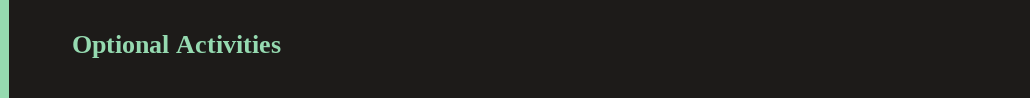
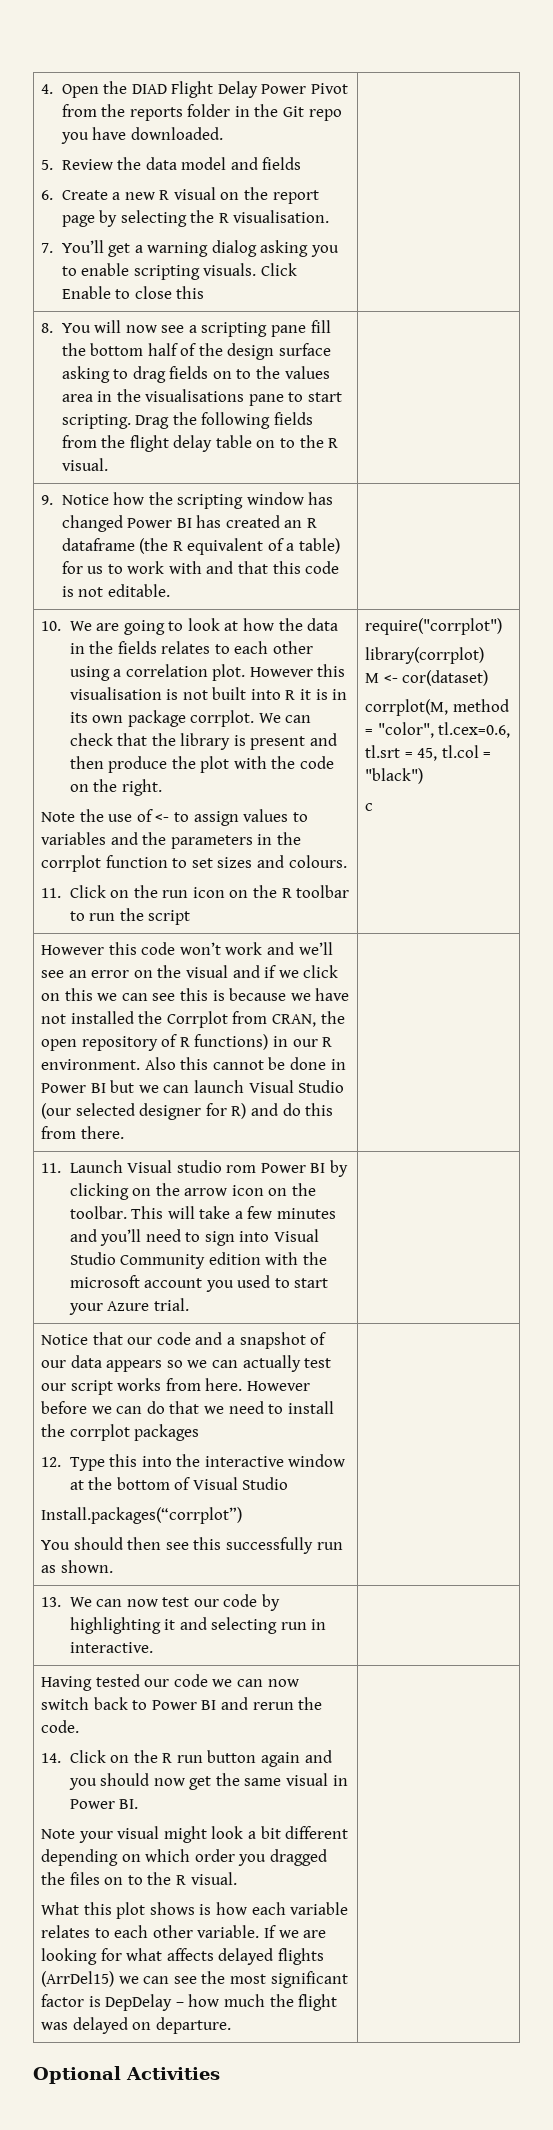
+ 4. Open the DIAD Flight Delay Power Pivot from the reports folder in the Git repo you have downloaded.
+ 5. Review the data model and fields
+ 6. Create a new R visual on the report page by selecting the R visualisation.
+ 7. You’ll get a warning dialog asking you to enable scripting visuals. Click Enable to close this |
+ 8. You will now see a scripting pane fill the bottom half of the design surface asking to drag fields on to the values area in the visualisations pane to start scripting. Drag the following fields from the flight delay table on to the R visual. |
+ 9. Notice how the scripting window has changed Power BI has created an R dataframe (the R equivalent of a table) for us to work with and that this code is not editable. |
+ 10. We are going to look at how the data in the fields relates to each other using a correlation plot. However this visualisation is not built into R it is in its own package corrplot. We can check that the library is present and then produce the plot with the code on the right.
+ Note the use of <- to assign values to variables and the parameters in the corrplot function to set sizes and colours.
+ 11. Click on the run icon on the R toolbar to run the script | require("corrplot")
+ library(corrplot)
+ M <- cor(dataset)
+ corrplot(M, method = "color", tl.cex=0.6, tl.srt = 45, tl.col = "black")
+ c
+ However this code won’t work and we’ll see an error on the visual and if we click on this we can see this is because we have not installed the Corrplot from CRAN, the open repository of R functions) in our R environment. Also this cannot be done in Power BI but we can launch Visual Studio (our selected designer for R) and do this from there. |
+ 11. Launch Visual studio rom Power BI by clicking on the arrow icon on the toolbar. This will take a few minutes and you’ll need to sign into Visual Studio Community edition with the microsoft account you used to start your Azure trial. |
+ Notice that our code and a snapshot of our data appears so we can actually test our script works from here. However before we can do that we need to install the corrplot packages
+ 12. Type this into the interactive window at the bottom of Visual Studio
+ Install.packages(“corrplot”)
+ You should then see this successfully run as shown. |
+ 13. We can now test our code by highlighting it and selecting run in interactive. |
+ Having tested our code we can now switch back to Power BI and rerun the code.
+ 14. Click on the R run button again and you should now get the same visual in Power BI.
+ Note your visual might look a bit different depending on which order you dragged the files on to the R visual.
+ What this plot shows is how each variable relates to each other variable. If we are looking for what affects delayed flights (ArrDel15) we can see the most significant factor is DepDelay – how much the flight was delayed on departure.

